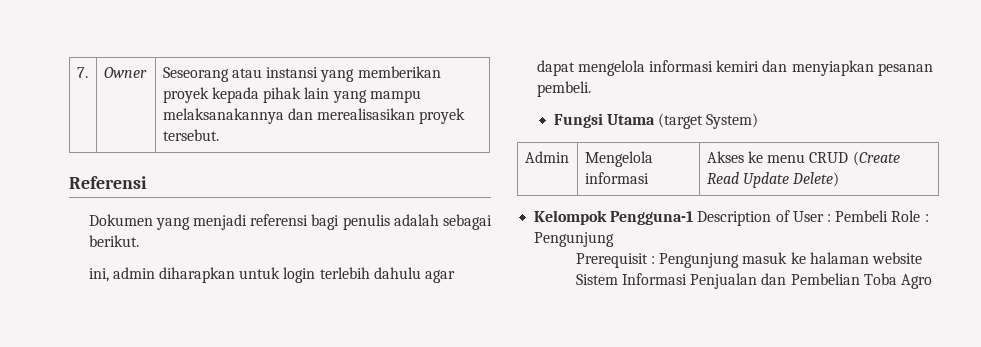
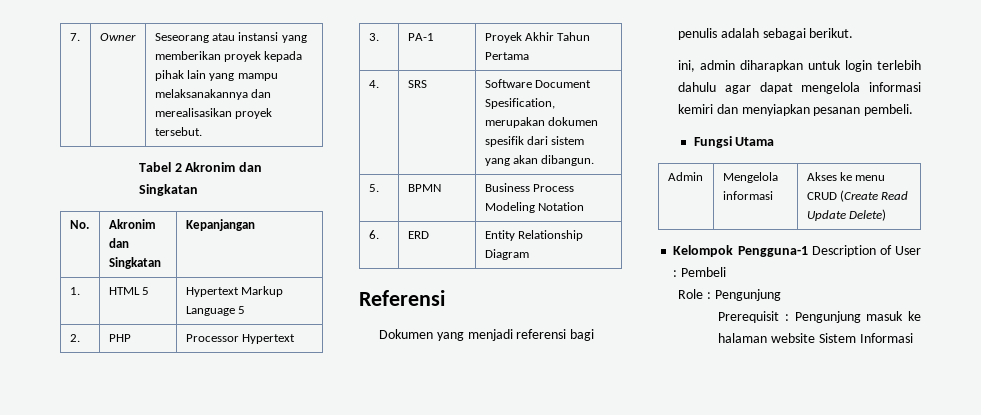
+ Tabel 2 Akronim dan Singkatan
+ No. | Akronim dan Singkatan | Kepanjangan
+ 1. | HTML 5 | Hypertext Markup Language 5
+ 2. | PHP | Processor Hypertext
+ 3. | PA-1 | Proyek Akhir Tahun Pertama
+ 4. | SRS | Software Document Spesification, merupakan dokumen spesifik dari sistem yang akan dibangun.
+ 5. | BPMN | Business Process Modeling Notation
+ 6. | ERD | Entity Relationship Diagram
- Fungsi Utama (target System)
+ Fungsi Utama
- Kelompok Pengguna-1 Description of User : Pembeli Role : Pengunjung
+ Kelompok Pengguna-1 Description of User : Pembeli
+ Role : Pengunjung
- Prerequisit : Pengunjung masuk ke halaman website Sistem Informasi Penjualan dan Pembelian Toba Agro
+ Prerequisit : Pengunjung masuk ke halaman website Sistem Informasi

